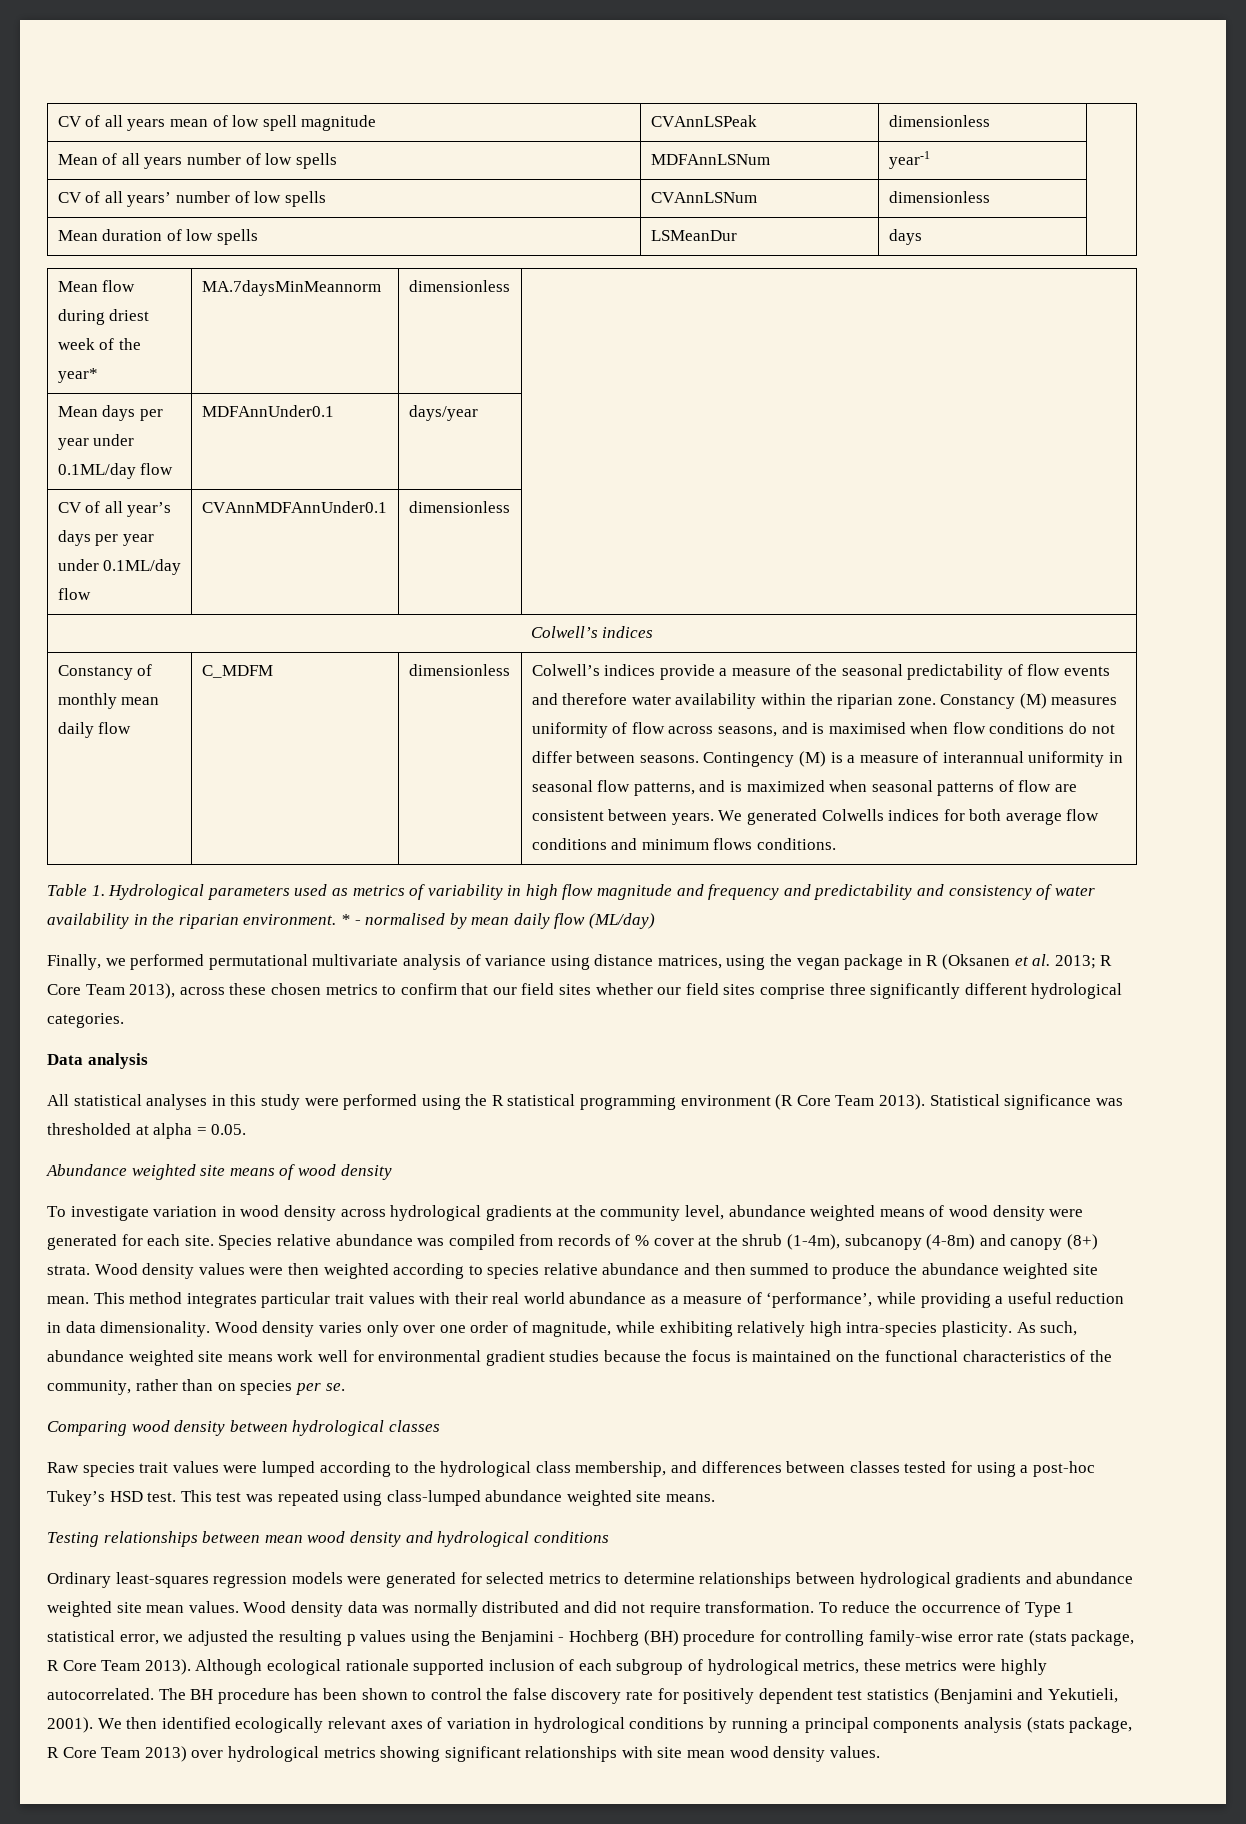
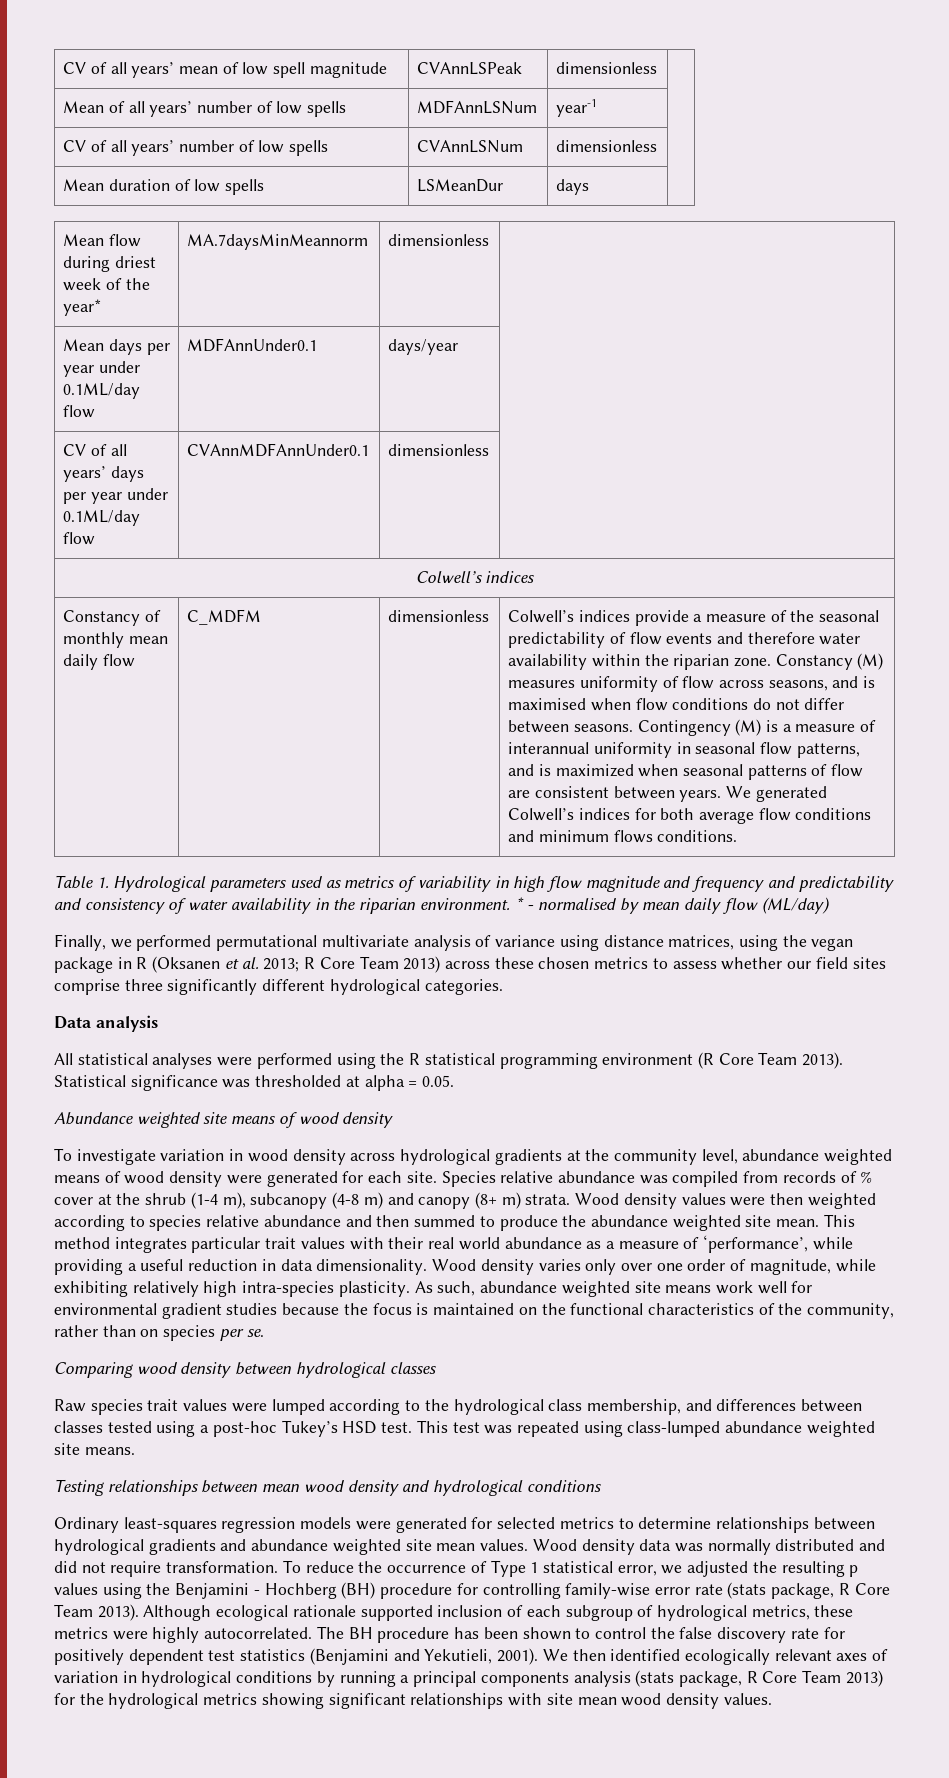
- CV of all years mean of low spell magnitude | CVAnnLSPeak | dimensionless |
+ CV of all years’ mean of low spell magnitude | CVAnnLSPeak | dimensionless |
- Mean of all years number of low spells | MDFAnnLSNum | year-1 |
+ Mean of all years’ number of low spells | MDFAnnLSNum | year-1 |
- CV of all year’s days per year under 0.1ML/day flow | CVAnnMDFAnnUnder0.1 | dimensionless |
+ CV of all years’ days per year under 0.1ML/day flow | CVAnnMDFAnnUnder0.1 | dimensionless |
- We generated Colwells indices for both average flow conditions and minimum flows conditions.
+ We generated Colwell’s indices for both average flow conditions and minimum flows conditions.
- Finally, we performed permutational multivariate analysis of variance using distance matrices, using the vegan package in R (Oksanen et al. 2013; R Core Team 2013), across these chosen metrics to confirm that our field sites whether our field sites comprise three significantly different hydrological categories.
+ Finally, we performed permutational multivariate analysis of variance using distance matrices, using the vegan package in R (Oksanen et al. 2013; R Core Team 2013) across these chosen metrics to assess whether our field sites comprise three significantly different hydrological categories.
- All statistical analyses in this study were performed using the R statistical programming environment (R Core Team 2013).
+ All statistical analyses were performed using the R statistical programming environment (R Core Team 2013).
- Species relative abundance was compiled from records of % cover at the shrub (1-4m), subcanopy (4-8m) and canopy (8+) strata.
+ Species relative abundance was compiled from records of % cover at the shrub (1-4 m), subcanopy (4-8 m) and canopy (8+ m) strata.
- Raw species trait values were lumped according to the hydrological class membership, and differences between classes tested for using a post-hoc Tukey’s HSD test.
+ Raw species trait values were lumped according to the hydrological class membership, and differences between classes tested using a post-hoc Tukey’s HSD test.
- We then identified ecologically relevant axes of variation in hydrological conditions by running a principal components analysis (stats package, R Core Team 2013) over hydrological metrics showing significant relationships with site mean wood density values.
+ We then identified ecologically relevant axes of variation in hydrological conditions by running a principal components analysis (stats package, R Core Team 2013) for the hydrological metrics showing significant relationships with site mean wood density values.

